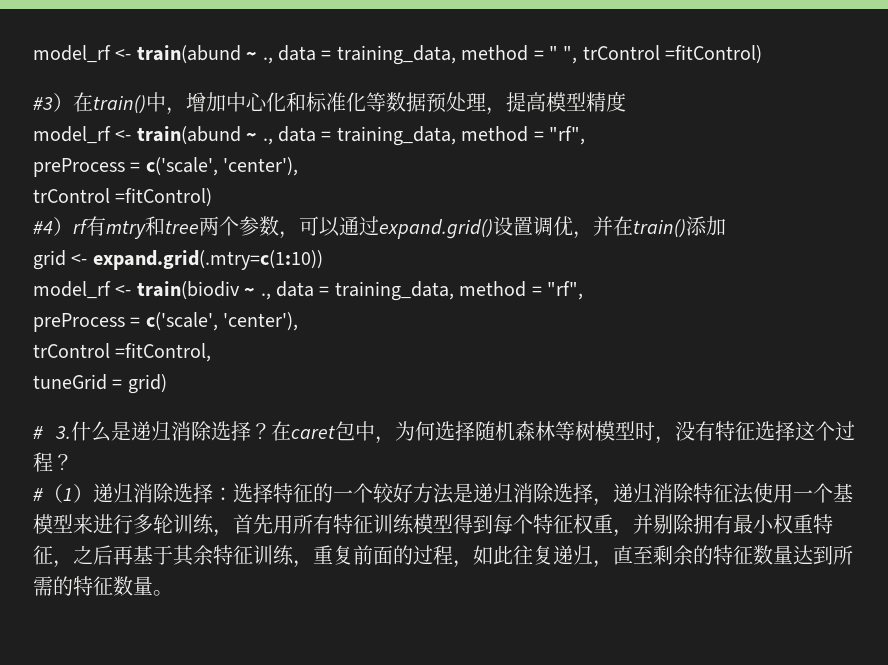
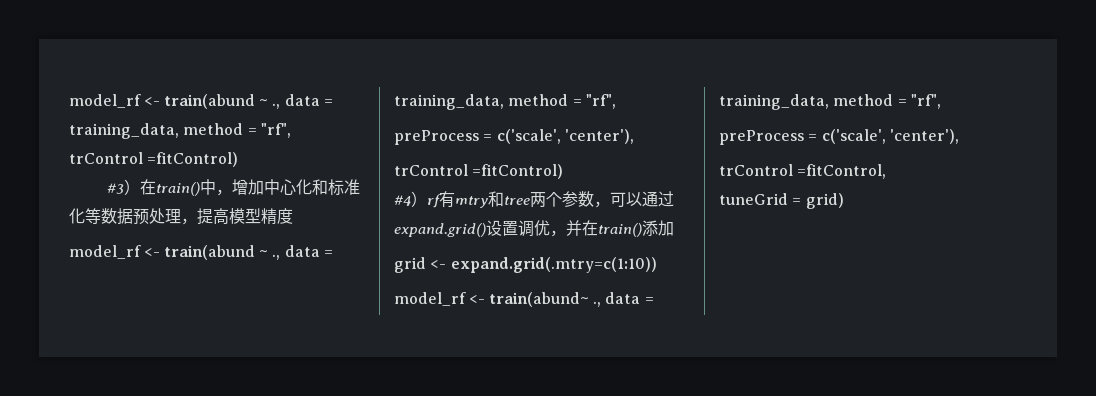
- model_rf <- train(abund ~ ., data = training_data, method = " ", trControl =fitControl)
+ model_rf <- train(abund ~ ., data = training_data, method = "rf", trControl =fitControl)
- model_rf <- train(biodiv ~ ., data = training_data, method = "rf",
+ model_rf <- train(abund~ ., data = training_data, method = "rf",
- # 3.什么是递归消除选择？在caret包中，为何选择随机森林等树模型时，没有特征选择这个过程？
- #（1）递归消除选择：选择特征的一个较好方法是递归消除选择，递归消除特征法使用一个基模型来进行多轮训练，首先用所有特征训练模型得到每个特征权重，并剔除拥有最小权重特征，之后再基于其余特征训练，重复前面的过程，如此往复递归，直至剩余的特征数量达到所需的特征数量。

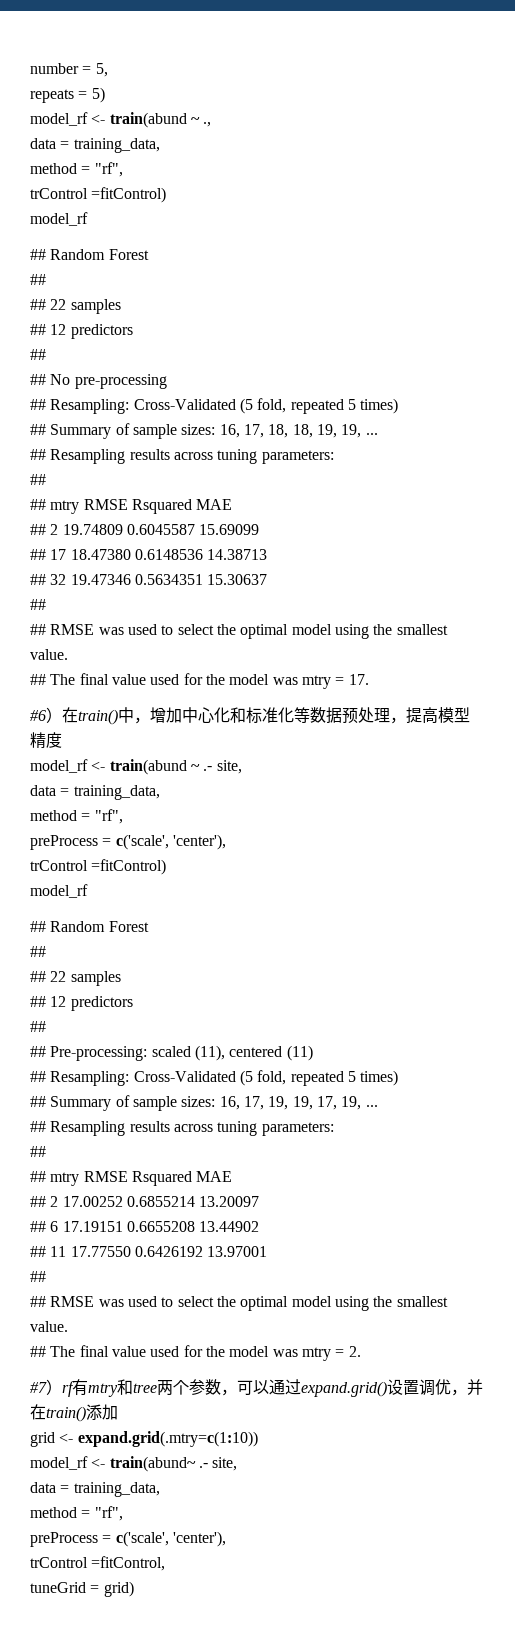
- model_rf <- train(abund ~ ., data = training_data, method = "rf", trControl =fitControl)
- #3）在train()中，增加中心化和标准化等数据预处理，提高模型精度
- model_rf <- train(abund ~ ., data = training_data, method = "rf",
+ number = 5,
+ repeats = 5)
+ model_rf <- train(abund ~ .,
+ data = training_data,
+ method = "rf",
+ trControl =fitControl)
+ model_rf
+ ## Random Forest
+ ##
+ ## 22 samples
+ ## 12 predictors
+ ##
+ ## No pre-processing
+ ## Resampling: Cross-Validated (5 fold, repeated 5 times)
+ ## Summary of sample sizes: 16, 17, 18, 18, 19, 19, ...
+ ## Resampling results across tuning parameters:
+ ##
+ ## mtry RMSE Rsquared MAE
+ ## 2 19.74809 0.6045587 15.69099
+ ## 17 18.47380 0.6148536 14.38713
+ ## 32 19.47346 0.5634351 15.30637
+ ##
+ ## RMSE was used to select the optimal model using the smallest value.
+ ## The final value used for the model was mtry = 17.
+ #6）在train()中，增加中心化和标准化等数据预处理，提高模型精度
+ model_rf <- train(abund ~ .- site,
+ data = training_data,
+ method = "rf",
  preProcess = c('scale', 'center'),
  trControl =fitControl)
- #4）rf有mtry和tree两个参数，可以通过expand.grid()设置调优，并在train()添加
+ model_rf
+ ## Random Forest
+ ##
+ ## 22 samples
+ ## 12 predictors
+ ##
+ ## Pre-processing: scaled (11), centered (11)
+ ## Resampling: Cross-Validated (5 fold, repeated 5 times)
+ ## Summary of sample sizes: 16, 17, 19, 19, 17, 19, ...
+ ## Resampling results across tuning parameters:
+ ##
+ ## mtry RMSE Rsquared MAE
+ ## 2 17.00252 0.6855214 13.20097
+ ## 6 17.19151 0.6655208 13.44902
+ ## 11 17.77550 0.6426192 13.97001
+ ##
+ ## RMSE was used to select the optimal model using the smallest value.
+ ## The final value used for the model was mtry = 2.
+ #7）rf有mtry和tree两个参数，可以通过expand.grid()设置调优，并在train()添加
- model_rf <- train(abund~ ., data = training_data, method = "rf",
+ model_rf <- train(abund~ .- site,
+ data = training_data,
+ method = "rf",

